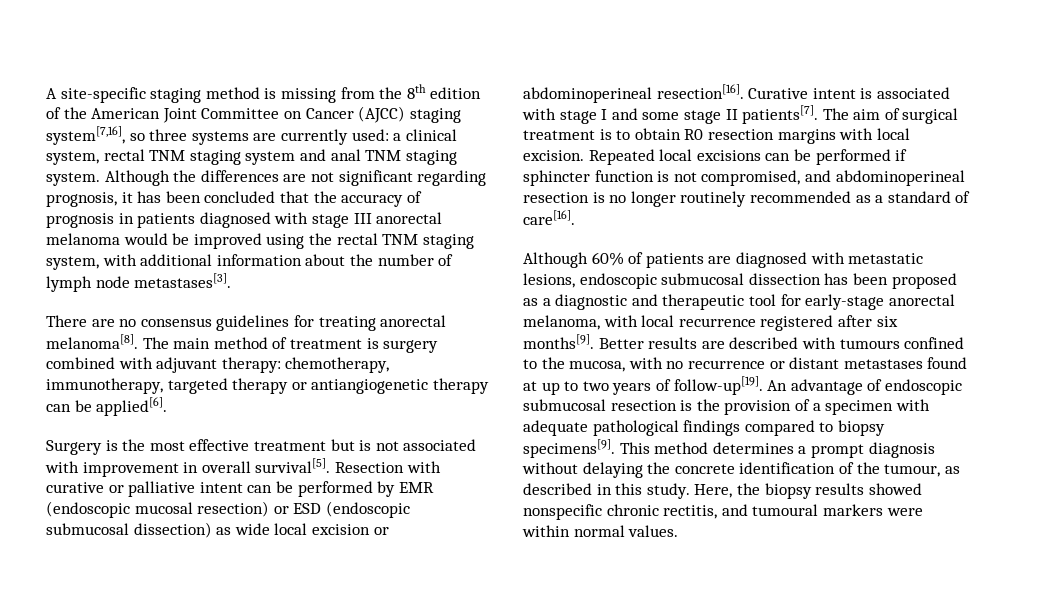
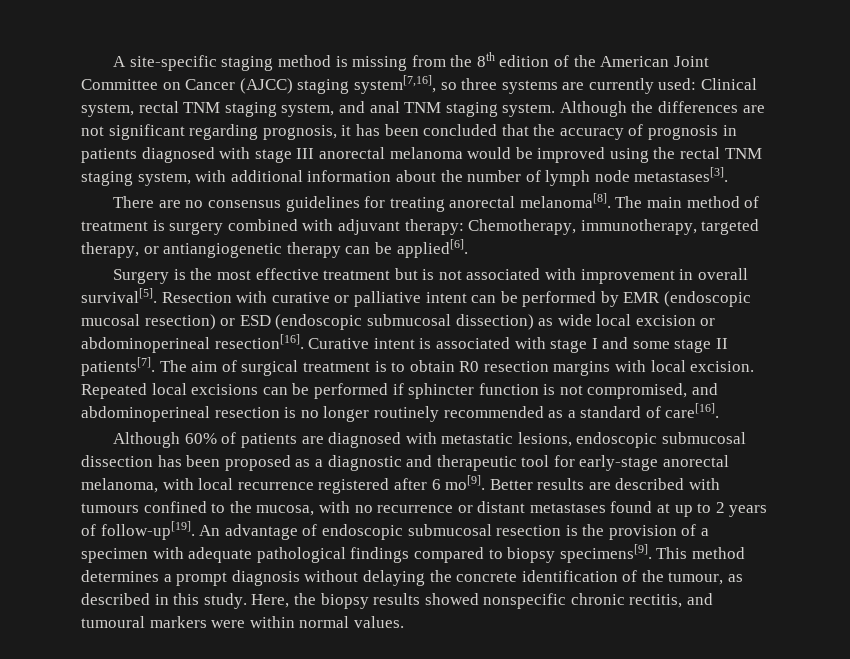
- A site-specific staging method is missing from the 8th edition of the American Joint Committee on Cancer (AJCC) staging system[7,16], so three systems are currently used: a clinical system, rectal TNM staging system and anal TNM staging system.
+ A site-specific staging method is missing from the 8th edition of the American Joint Committee on Cancer (AJCC) staging system[7,16], so three systems are currently used: Clinical system, rectal TNM staging system, and anal TNM staging system.
- The main method of treatment is surgery combined with adjuvant therapy: chemotherapy, immunotherapy, targeted therapy or antiangiogenetic therapy can be applied[6].
+ The main method of treatment is surgery combined with adjuvant therapy: Chemotherapy, immunotherapy, targeted therapy, or antiangiogenetic therapy can be applied[6].
- Although 60% of patients are diagnosed with metastatic lesions, endoscopic submucosal dissection has been proposed as a diagnostic and therapeutic tool for early-stage anorectal melanoma, with local recurrence registered after six months[9].
+ Although 60% of patients are diagnosed with metastatic lesions, endoscopic submucosal dissection has been proposed as a diagnostic and therapeutic tool for early-stage anorectal melanoma, with local recurrence registered after 6 mo[9].
- Better results are described with tumours confined to the mucosa, with no recurrence or distant metastases found at up to two years of follow-up[19].
+ Better results are described with tumours confined to the mucosa, with no recurrence or distant metastases found at up to 2 years of follow-up[19].

